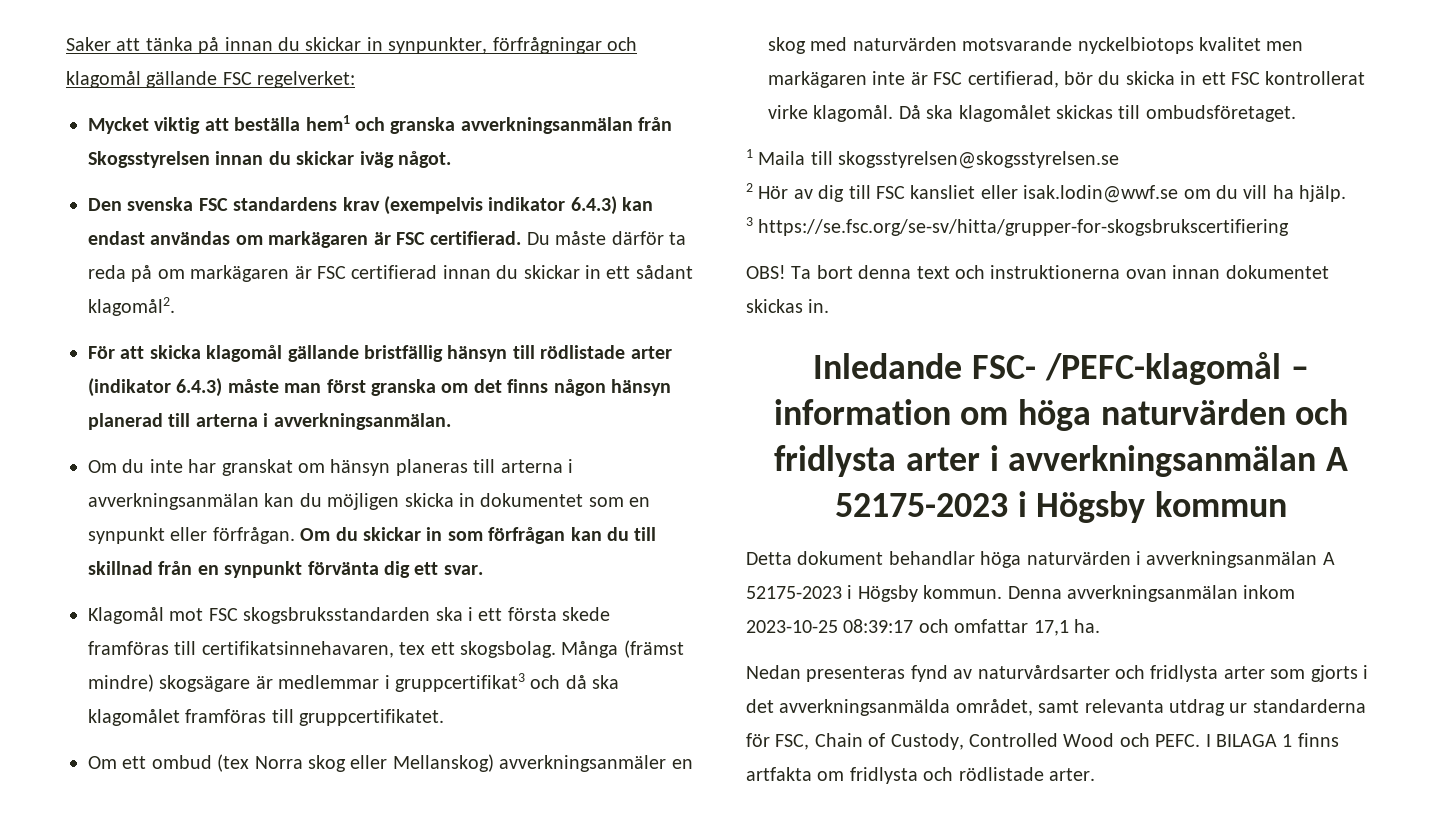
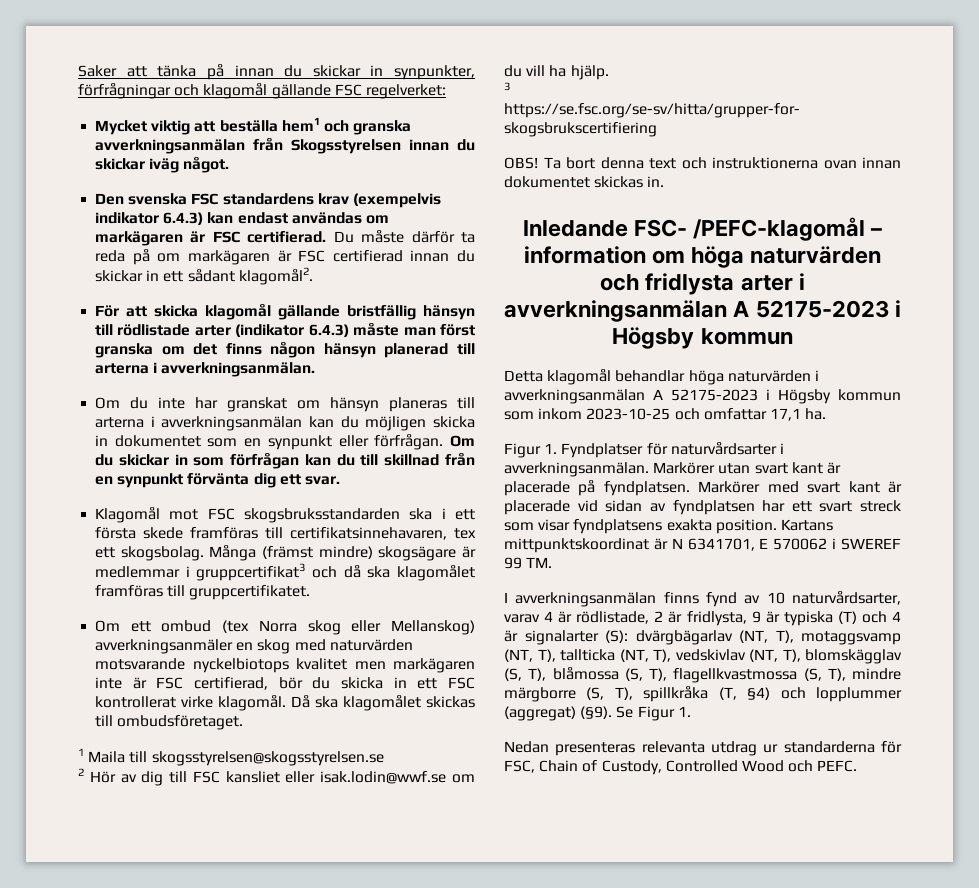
- Detta dokument behandlar höga naturvärden i avverkningsanmälan A 52175-2023 i Högsby kommun. Denna avverkningsanmälan inkom 2023-10-25 08:39:17 och omfattar 17,1 ha.
+ Detta klagomål behandlar höga naturvärden i avverkningsanmälan A 52175-2023 i Högsby kommun som inkom 2023-10-25 och omfattar 17,1 ha.
- Nedan presenteras fynd av naturvårdsarter och fridlysta arter som gjorts i det avverkningsanmälda området, samt relevanta utdrag ur standarderna för FSC, Chain of Custody, Controlled Wood och PEFC. I BILAGA 1 finns artfakta om fridlysta och rödlistade arter.
+ Figur 1. Fyndplatser för naturvårdsarter i avverkningsanmälan. Markörer utan svart kant är placerade på fyndplatsen. Markörer med svart kant är placerade vid sidan av fyndplatsen har ett svart streck som visar fyndplatsens exakta position. Kartans mittpunktskoordinat är N 6341701, E 570062 i SWEREF 99 TM.
+ I avverkningsanmälan finns fynd av 10 naturvårdsarter, varav 4 är rödlistade, 2 är fridlysta, 9 är typiska (T) och 4 är signalarter (S): dvärgbägarlav (NT, T), motaggsvamp (NT, T), tallticka (NT, T), vedskivlav (NT, T), blomskägglav (S, T), blåmossa (S, T), flagellkvastmossa (S, T), mindre märgborre (S, T), spillkråka (T, §4) och lopplummer (aggregat) (§9). Se Figur 1.
+ Nedan presenteras relevanta utdrag ur standarderna för FSC, Chain of Custody, Controlled Wood och PEFC.

